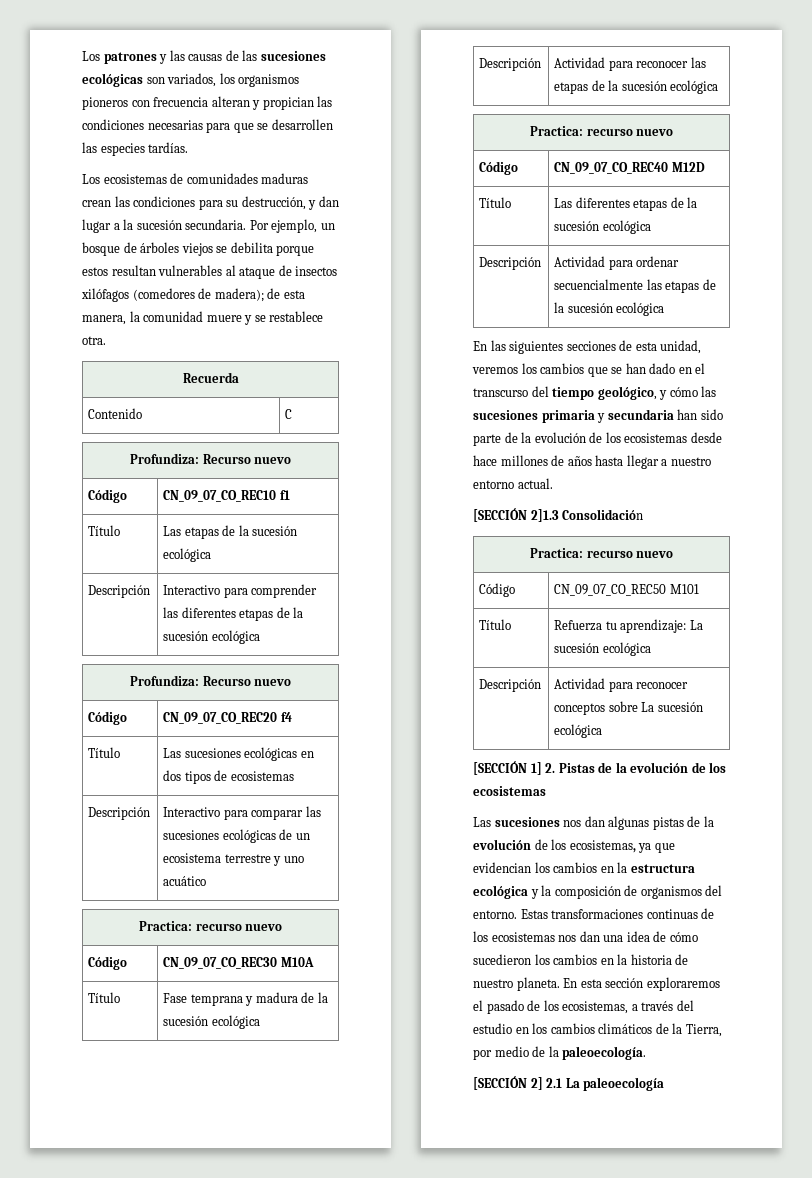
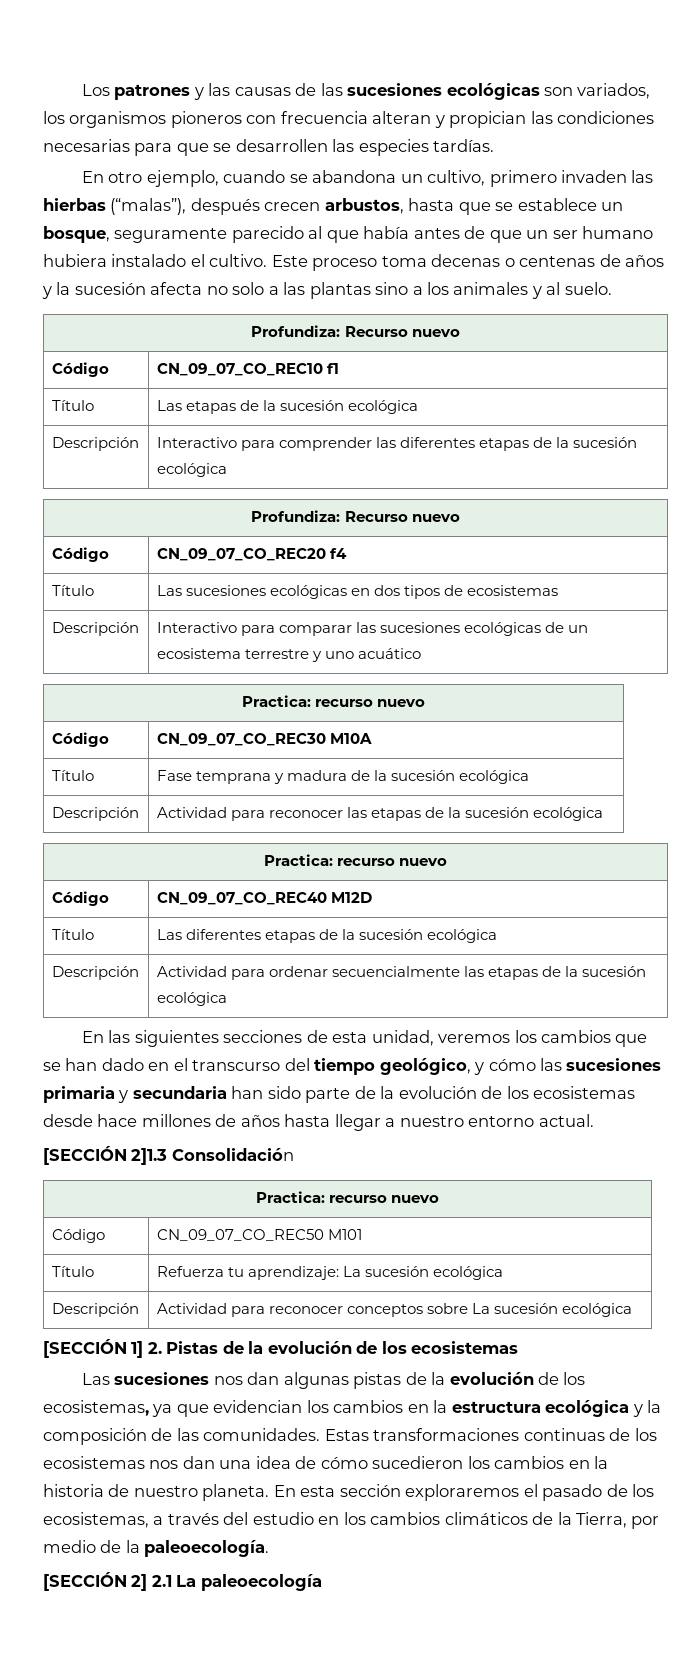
- Los ecosistemas de comunidades maduras crean las condiciones para su destrucción, y dan lugar a la sucesión secundaria. Por ejemplo, un bosque de árboles viejos se debilita porque estos resultan vulnerables al ataque de insectos xilófagos (comedores de madera); de esta manera, la comunidad muere y se restablece otra.
- Recuerda
- Contenido | C
+ En otro ejemplo, cuando se abandona un cultivo, primero invaden las hierbas (“malas”), después crecen arbustos, hasta que se establece un bosque, seguramente parecido al que había antes de que un ser humano hubiera instalado el cultivo. Este proceso toma decenas o centenas de años y la sucesión afecta no solo a las plantas sino a los animales y al suelo.
- Las sucesiones nos dan algunas pistas de la evolución de los ecosistemas, ya que evidencian los cambios en la estructura ecológica y la composición de organismos del entorno.
+ Las sucesiones nos dan algunas pistas de la evolución de los ecosistemas, ya que evidencian los cambios en la estructura ecológica y la composición de las comunidades.

